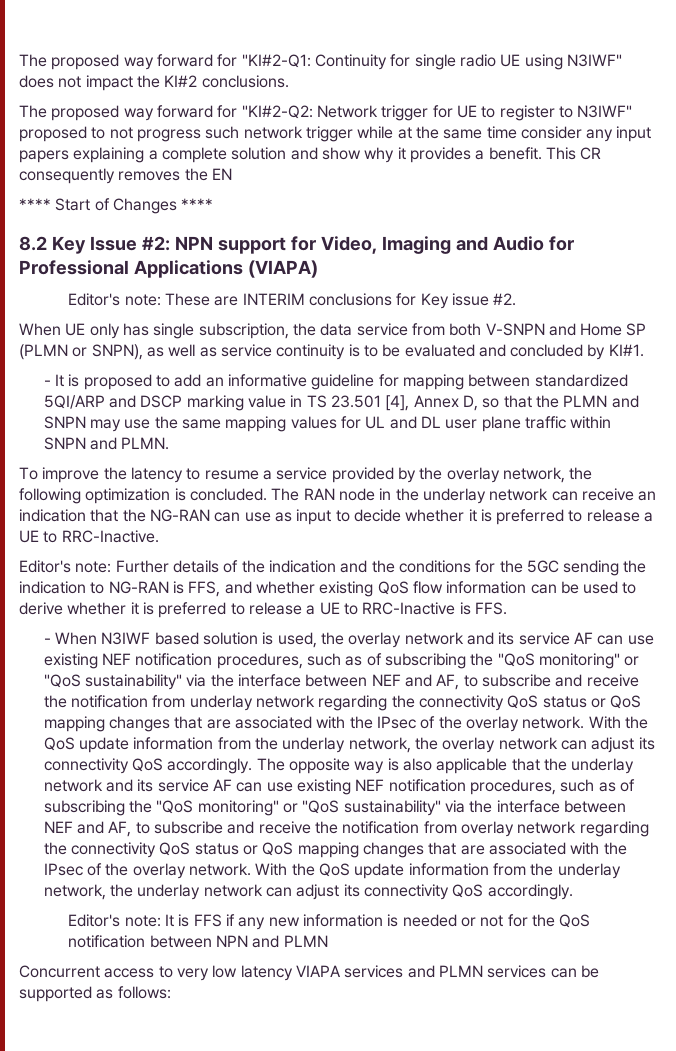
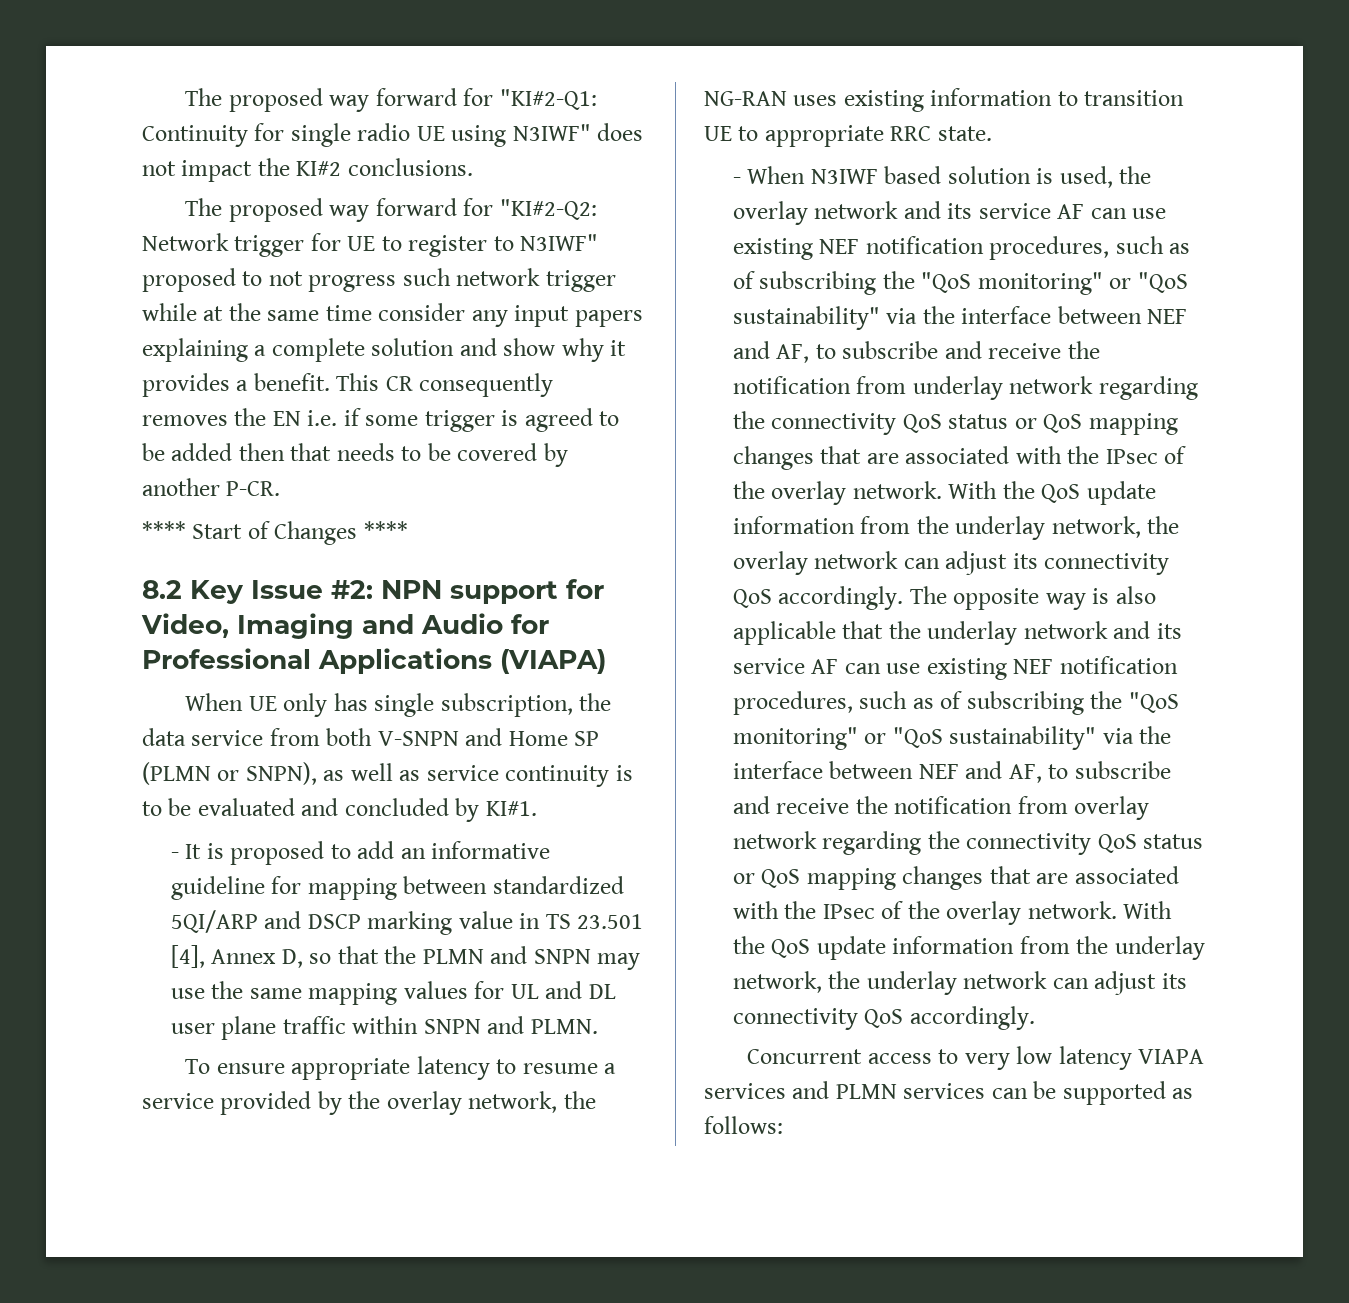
- This CR consequently removes the EN
+ This CR consequently removes the EN i.e. if some trigger is agreed to be added then that needs to be covered by another P-CR.
- Editor's note: These are INTERIM conclusions for Key issue #2.
- To improve the latency to resume a service provided by the overlay network, the following optimization is concluded. The RAN node in the underlay network can receive an indication that the NG-RAN can use as input to decide whether it is preferred to release a UE to RRC-Inactive.
- Editor's note: Further details of the indication and the conditions for the 5GC sending the indication to NG-RAN is FFS, and whether existing QoS flow information can be used to derive whether it is preferred to release a UE to RRC-Inactive is FFS.
+ To ensure appropriate latency to resume a service provided by the overlay network, the NG-RAN uses existing information to transition UE to appropriate RRC state.
- Editor's note: It is FFS if any new information is needed or not for the QoS notification between NPN and PLMN

